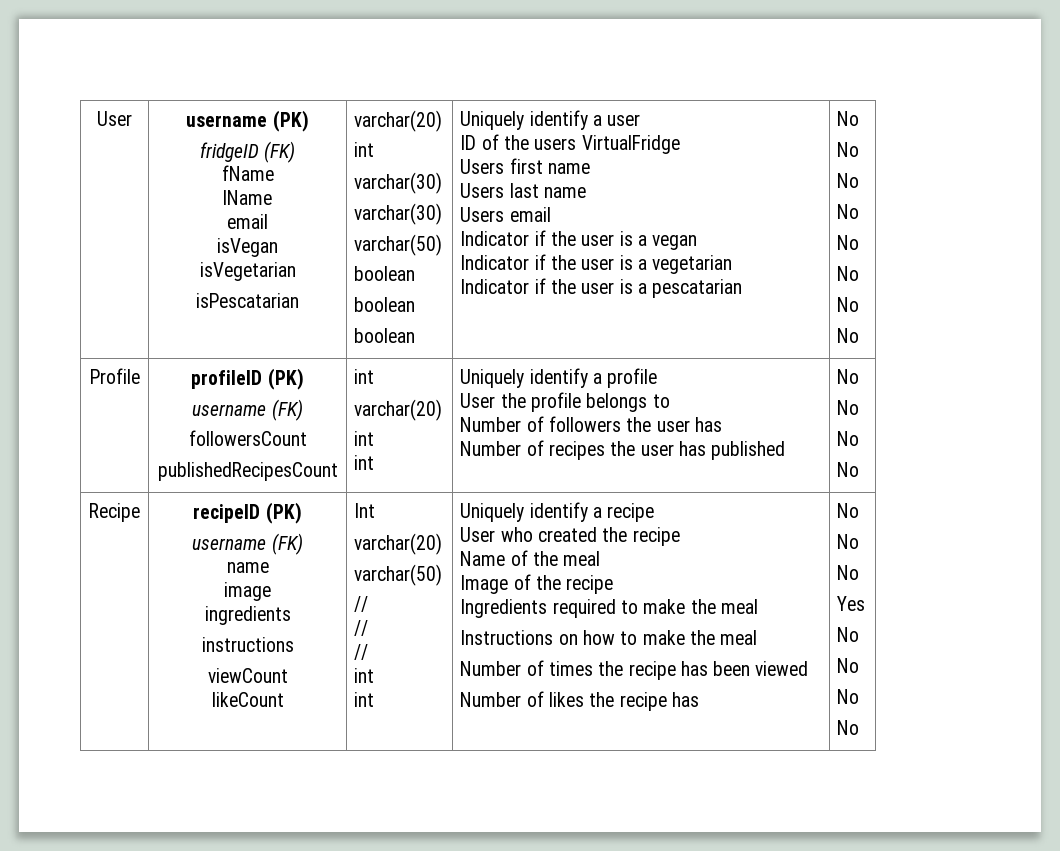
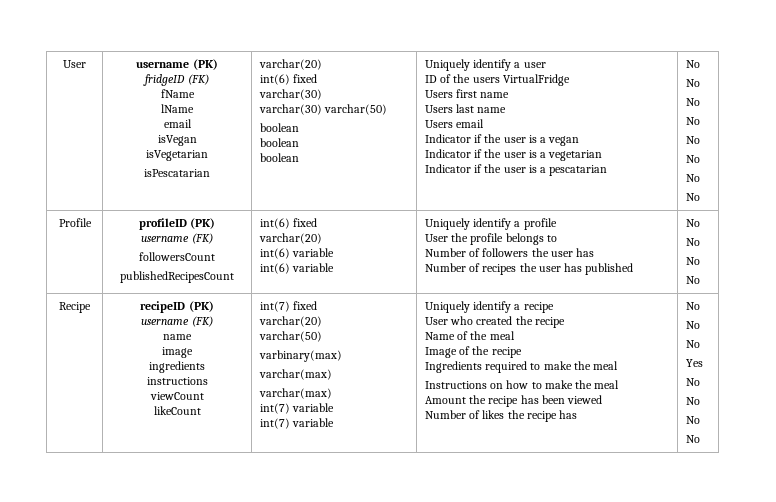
  isPescatarian | varchar(20)
- int
+ int(6) fixed
  varchar(30)
- varchar(30)
- varchar(50)
+ varchar(30) varchar(50)
  Profile | profileID (PK)
  username (FK)
  followersCount
- publishedRecipesCount | int
+ publishedRecipesCount | int(6) fixed
  varchar(20)
- int
- int | Uniquely identify a profile
+ int(6) variable
+ int(6) variable | Uniquely identify a profile
- Int
+ int(7) fixed
  varchar(20)
  varchar(50)
- //
- //
- //
- int
- int
+ varbinary(max)
+ varchar(max)
+ varchar(max)
+ int(7) variable
+ int(7) variable
- Number of times the recipe has been viewed
+ Amount the recipe has been viewed

